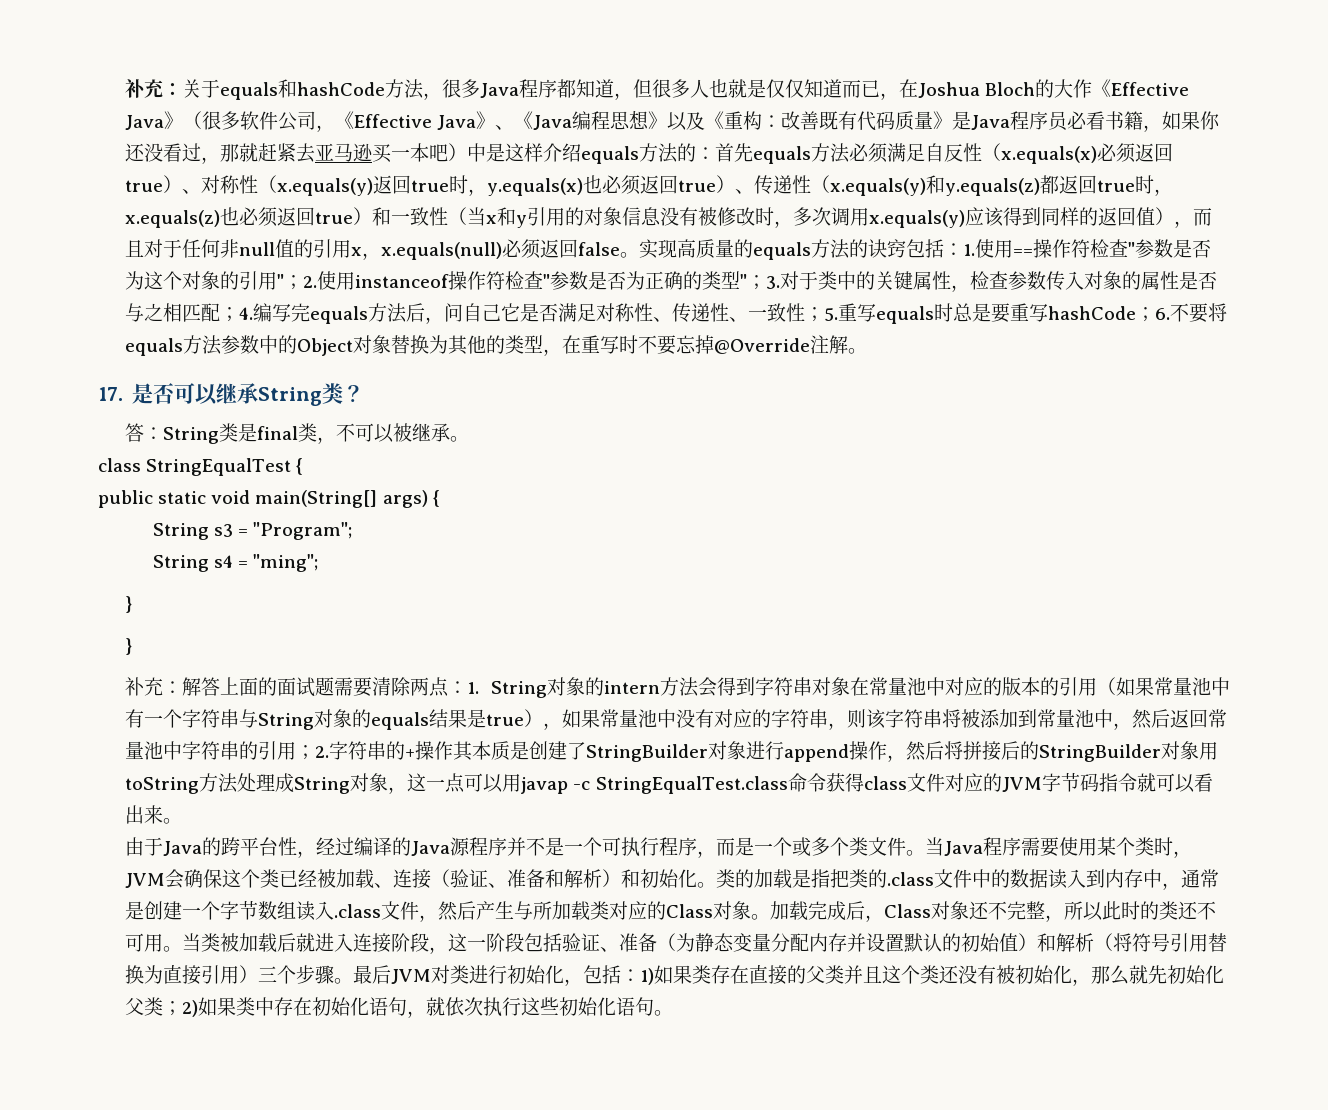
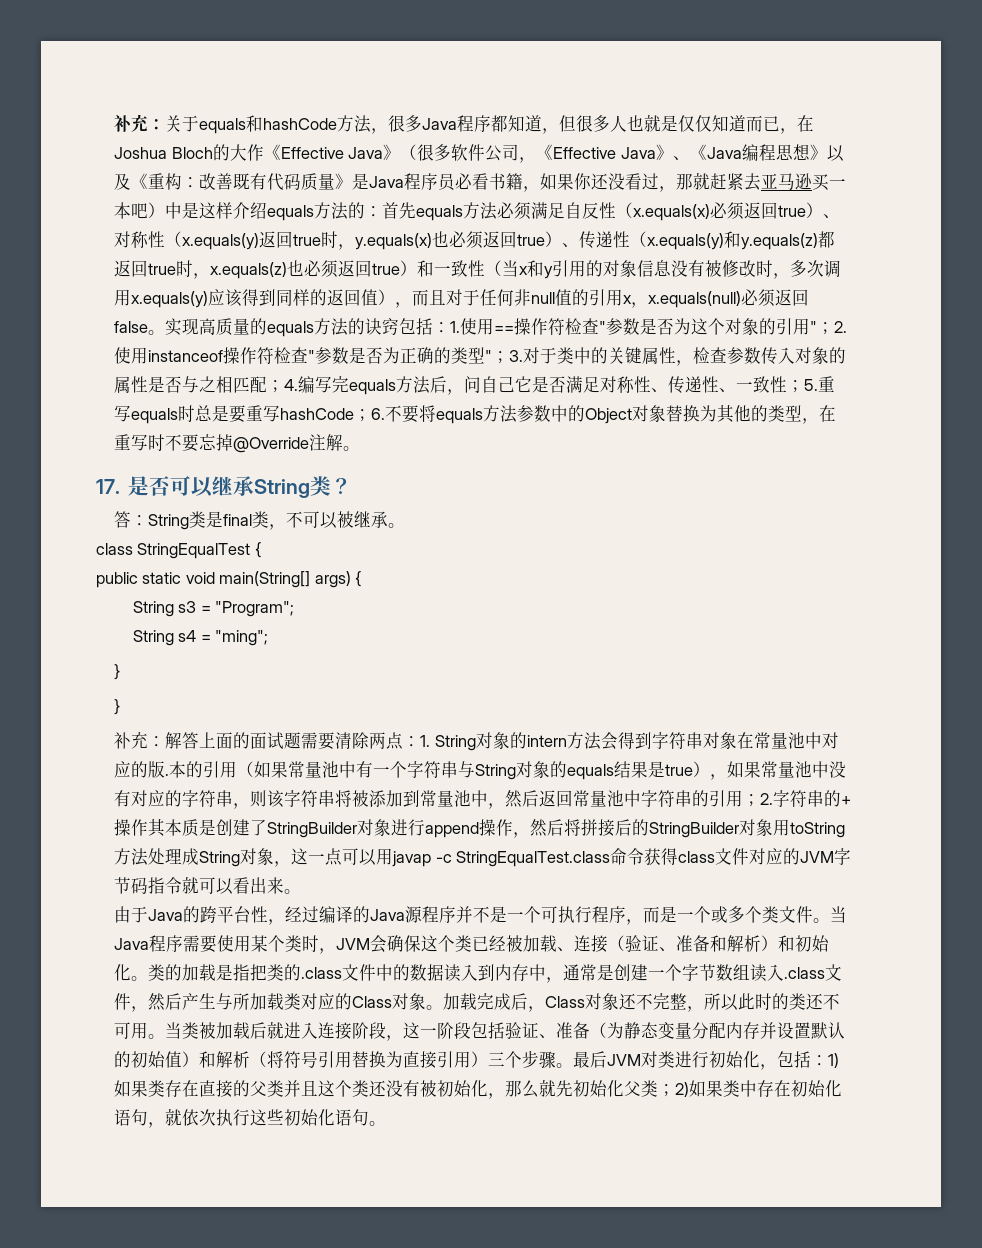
- 1. String对象的intern方法会得到字符串对象在常量池中对应的版本的引用（如果常量池中有一个字符串与String对象的equals结果是true），如果常量池中没有对应的字符串，则该字符串将被添加到常量池中，然后返回常量池中字符串的引用；
+ 1. String对象的intern方法会得到字符串对象在常量池中对应的版.本的引用（如果常量池中有一个字符串与String对象的equals结果是true），如果常量池中没有对应的字符串，则该字符串将被添加到常量池中，然后返回常量池中字符串的引用；

